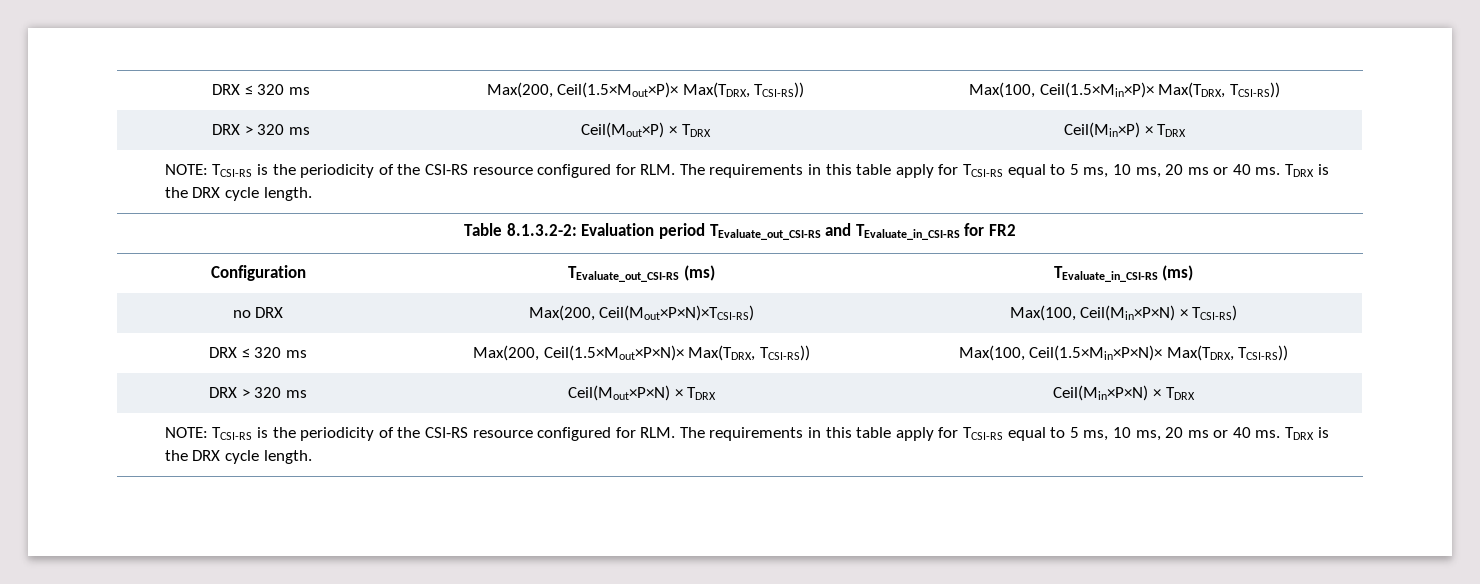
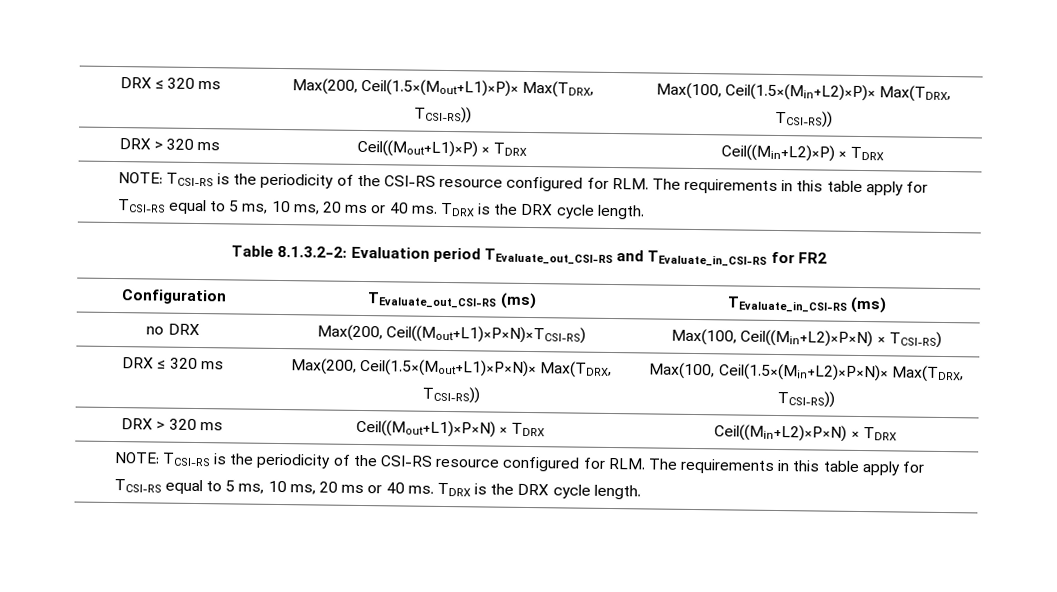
- DRX ≤ 320 ms | Max(200, Ceil(1.5×Mout×P)× Max(TDRX, TCSI-RS)) | Max(100, Ceil(1.5×Min×P)× Max(TDRX, TCSI-RS))
- DRX > 320 ms | Ceil(Mout×P) × TDRX | Ceil(Min×P) × TDRX
+ DRX ≤ 320 ms | Max(200, Ceil(1.5×(Mout+L1)×P)× Max(TDRX, TCSI-RS)) | Max(100, Ceil(1.5×(Min+L2)×P)× Max(TDRX, TCSI-RS))
+ DRX > 320 ms | Ceil((Mout+L1)×P) × TDRX | Ceil((Min+L2)×P) × TDRX
- no DRX | Max(200, Ceil(Mout×P×N)×TCSI-RS) | Max(100, Ceil(Min×P×N) × TCSI-RS)
+ no DRX | Max(200, Ceil((Mout+L1)×P×N)×TCSI-RS) | Max(100, Ceil((Min+L2)×P×N) × TCSI-RS)
- DRX ≤ 320 ms | Max(200, Ceil(1.5×Mout×P×N)× Max(TDRX, TCSI-RS)) | Max(100, Ceil(1.5×Min×P×N)× Max(TDRX, TCSI-RS))
- DRX > 320 ms | Ceil(Mout×P×N) × TDRX | Ceil(Min×P×N) × TDRX
+ DRX ≤ 320 ms | Max(200, Ceil(1.5×(Mout+L1)×P×N)× Max(TDRX, TCSI-RS)) | Max(100, Ceil(1.5×(Min+L2)×P×N)× Max(TDRX, TCSI-RS))
+ DRX > 320 ms | Ceil((Mout+L1)×P×N) × TDRX | Ceil((Min+L2)×P×N) × TDRX

